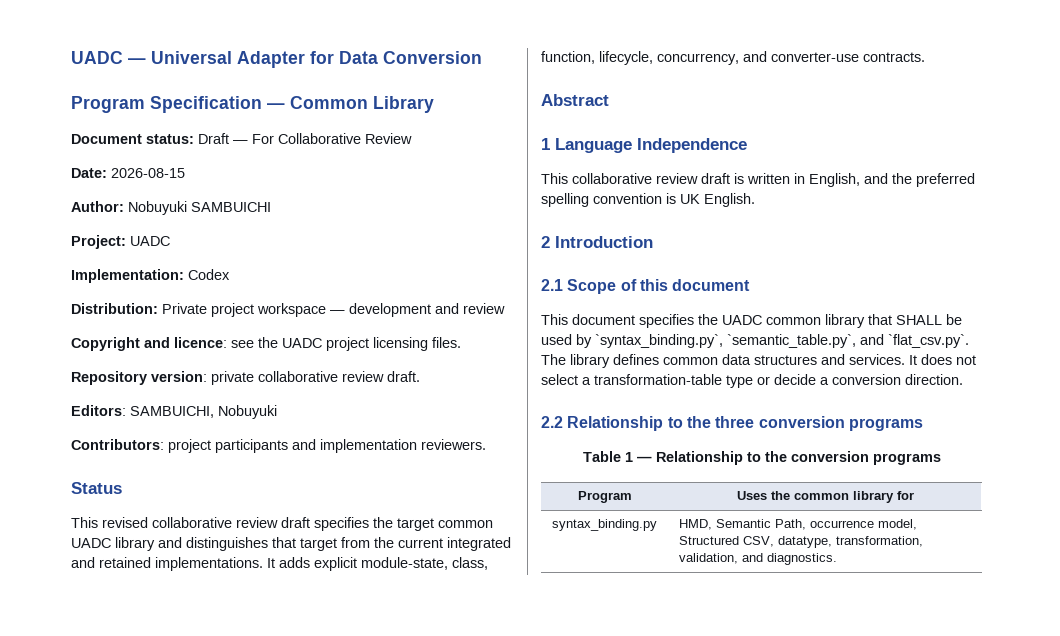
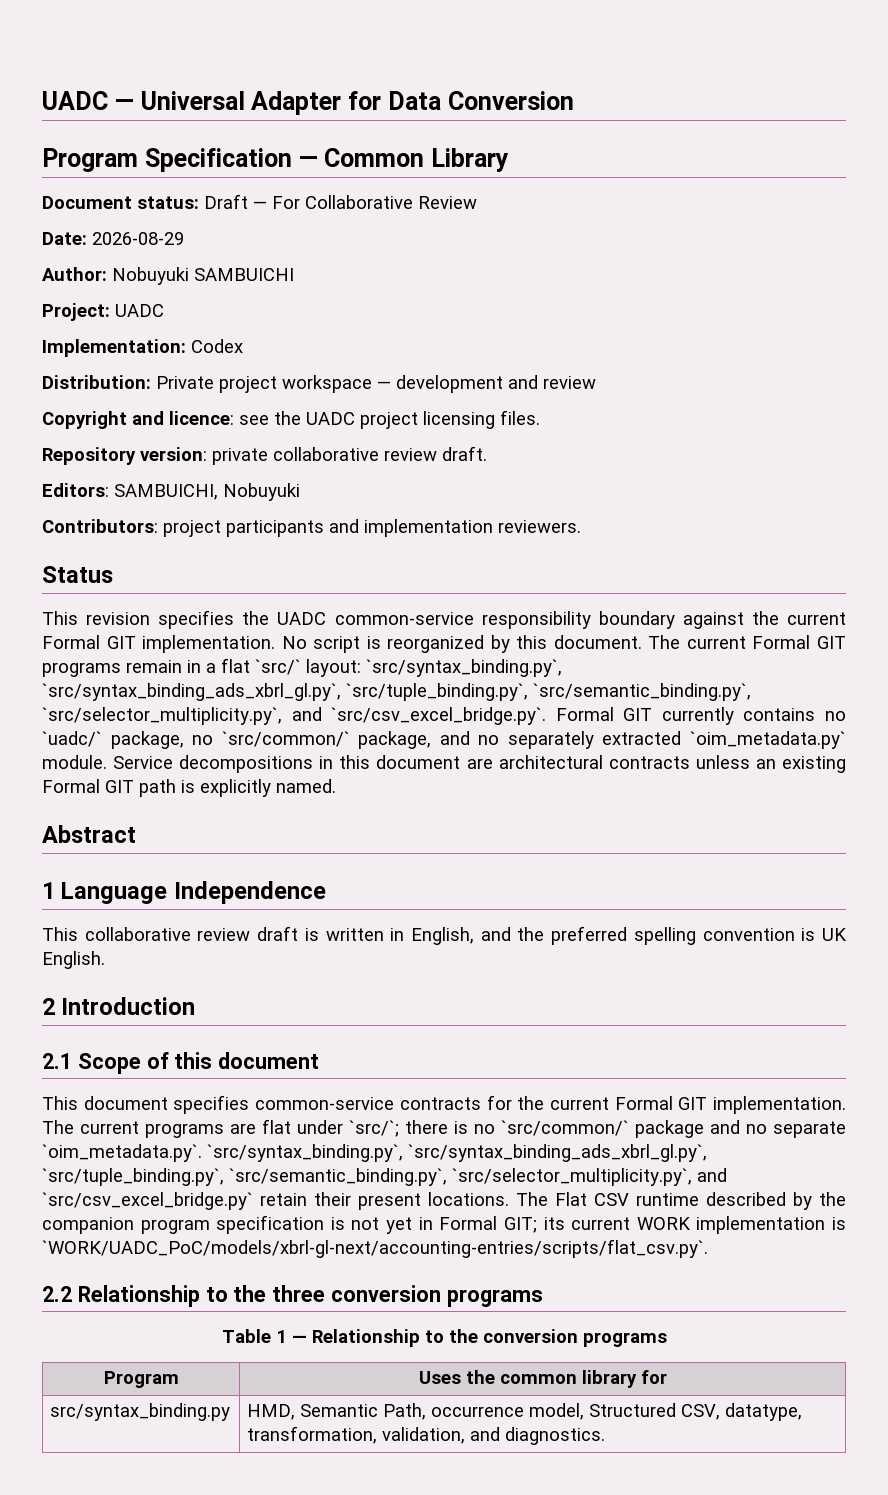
- Date: 2026-08-15
+ Date: 2026-08-29
- This revised collaborative review draft specifies the target common UADC library and distinguishes that target from the current integrated and retained implementations. It adds explicit module-state, class, function, lifecycle, concurrency, and converter-use contracts.
+ This revision specifies the UADC common-service responsibility boundary against the current Formal GIT implementation. No script is reorganized by this document. The current Formal GIT programs remain in a flat `src/` layout: `src/syntax_binding.py`, `src/syntax_binding_ads_xbrl_gl.py`, `src/tuple_binding.py`, `src/semantic_binding.py`, `src/selector_multiplicity.py`, and `src/csv_excel_bridge.py`. Formal GIT currently contains no `uadc/` package, no `src/common/` package, and no separately extracted `oim_metadata.py` module. Service decompositions in this document are architectural contracts unless an existing Formal GIT path is explicitly named.
- This document specifies the UADC common library that SHALL be used by `syntax_binding.py`, `semantic_table.py`, and `flat_csv.py`. The library defines common data structures and services. It does not select a transformation-table type or decide a conversion direction.
+ This document specifies common-service contracts for the current Formal GIT implementation. The current programs are flat under `src/`; there is no `src/common/` package and no separate `oim_metadata.py`. `src/syntax_binding.py`, `src/syntax_binding_ads_xbrl_gl.py`, `src/tuple_binding.py`, `src/semantic_binding.py`, `src/selector_multiplicity.py`, and `src/csv_excel_bridge.py` retain their present locations. The Flat CSV runtime described by the companion program specification is not yet in Formal GIT; its current WORK implementation is `WORK/UADC_PoC/models/xbrl-gl-next/accounting-entries/scripts/flat_csv.py`.
- syntax_binding.py | HMD, Semantic Path, occurrence model, Structured CSV, datatype, transformation, validation, and diagnostics.
+ src/syntax_binding.py | HMD, Semantic Path, occurrence model, Structured CSV, datatype, transformation, validation, and diagnostics.

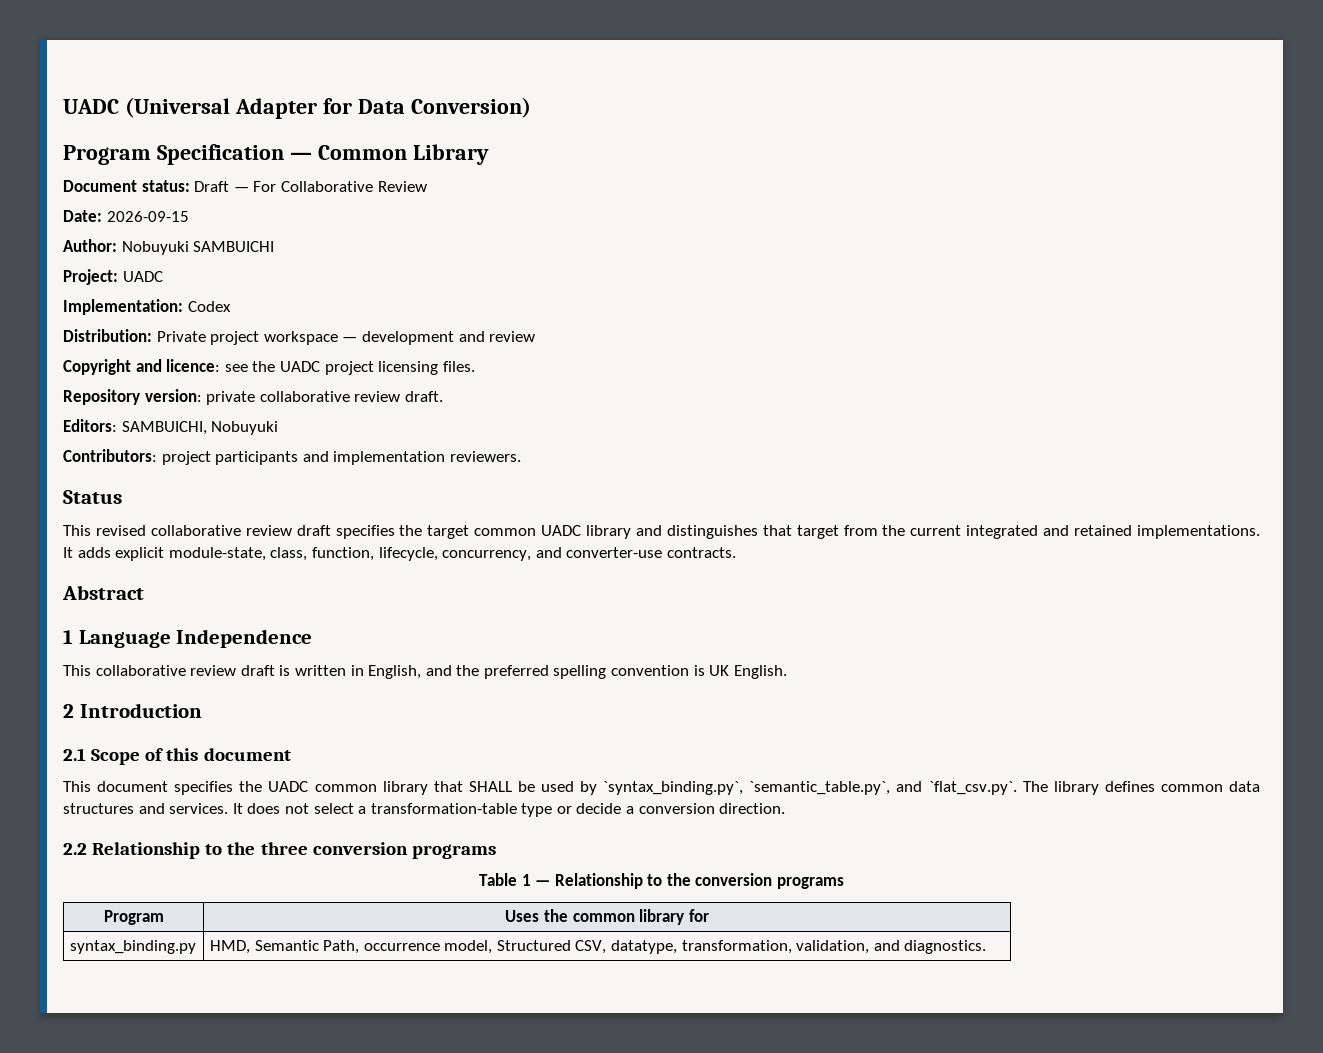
- UADC — Universal Adapter for Data Conversion
+ UADC (Universal Adapter for Data Conversion)
- Date: 2026-08-29
+ Date: 2026-09-15
- This revision specifies the UADC common-service responsibility boundary against the current Formal GIT implementation. No script is reorganized by this document. The current Formal GIT programs remain in a flat `src/` layout: `src/syntax_binding.py`, `src/syntax_binding_ads_xbrl_gl.py`, `src/tuple_binding.py`, `src/semantic_binding.py`, `src/selector_multiplicity.py`, and `src/csv_excel_bridge.py`. Formal GIT currently contains no `uadc/` package, no `src/common/` package, and no separately extracted `oim_metadata.py` module. Service decompositions in this document are architectural contracts unless an existing Formal GIT path is explicitly named.
+ This revised collaborative review draft specifies the target common UADC library and distinguishes that target from the current integrated and retained implementations. It adds explicit module-state, class, function, lifecycle, concurrency, and converter-use contracts.
- This document specifies common-service contracts for the current Formal GIT implementation. The current programs are flat under `src/`; there is no `src/common/` package and no separate `oim_metadata.py`. `src/syntax_binding.py`, `src/syntax_binding_ads_xbrl_gl.py`, `src/tuple_binding.py`, `src/semantic_binding.py`, `src/selector_multiplicity.py`, and `src/csv_excel_bridge.py` retain their present locations. The Flat CSV runtime described by the companion program specification is not yet in Formal GIT; its current WORK implementation is `WORK/UADC_PoC/models/xbrl-gl-next/accounting-entries/scripts/flat_csv.py`.
+ This document specifies the UADC common library that SHALL be used by `syntax_binding.py`, `semantic_table.py`, and `flat_csv.py`. The library defines common data structures and services. It does not select a transformation-table type or decide a conversion direction.
- src/syntax_binding.py | HMD, Semantic Path, occurrence model, Structured CSV, datatype, transformation, validation, and diagnostics.
+ syntax_binding.py | HMD, Semantic Path, occurrence model, Structured CSV, datatype, transformation, validation, and diagnostics.

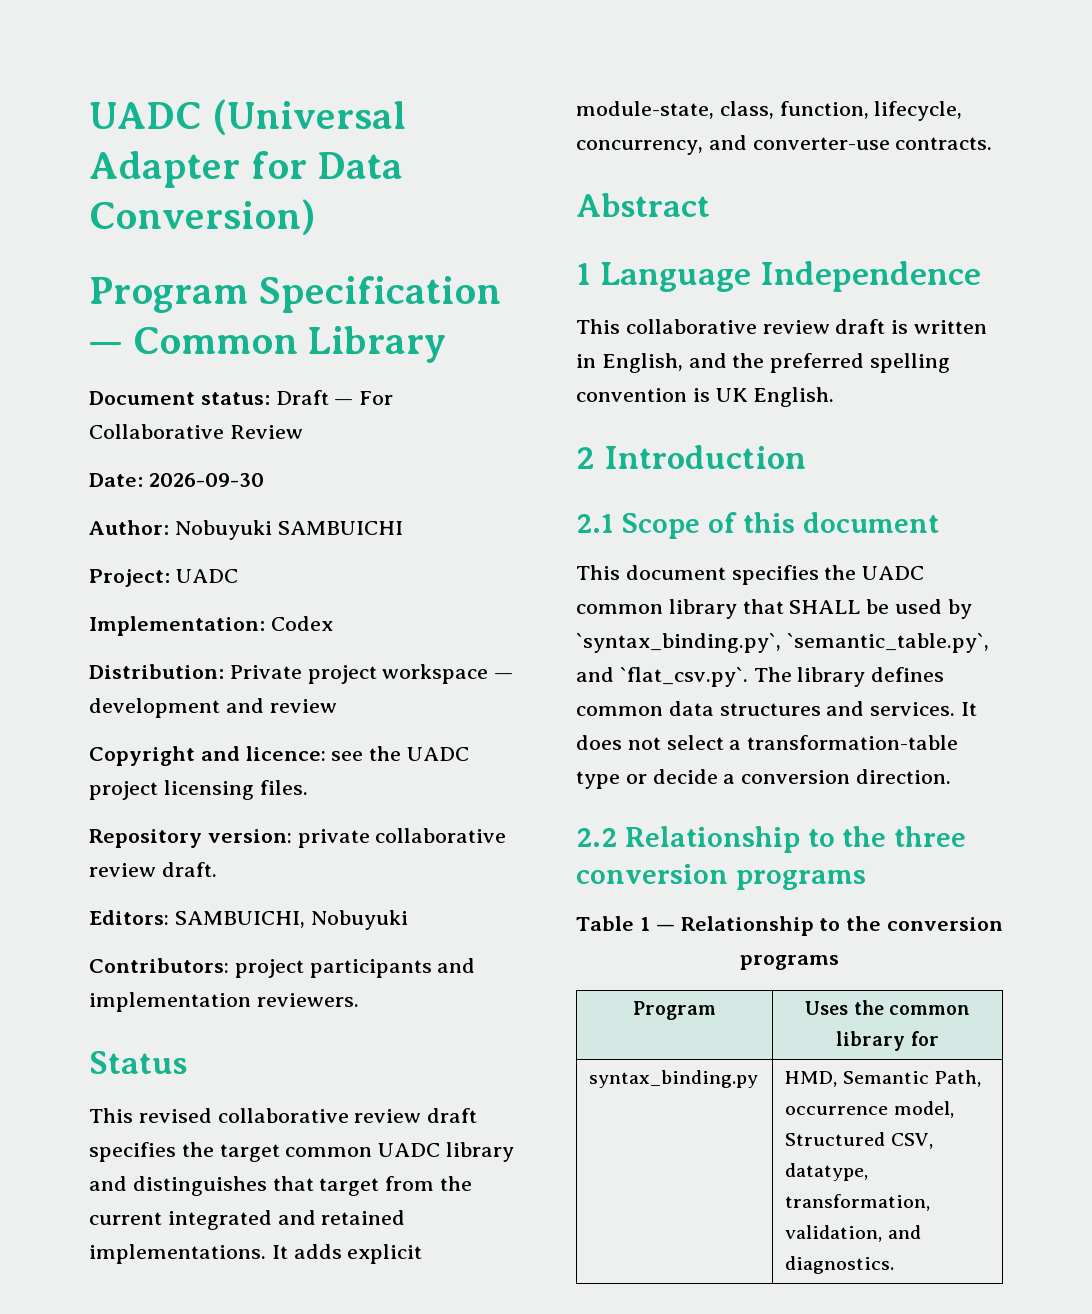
- Date: 2026-09-15
+ Date: 2026-09-30

